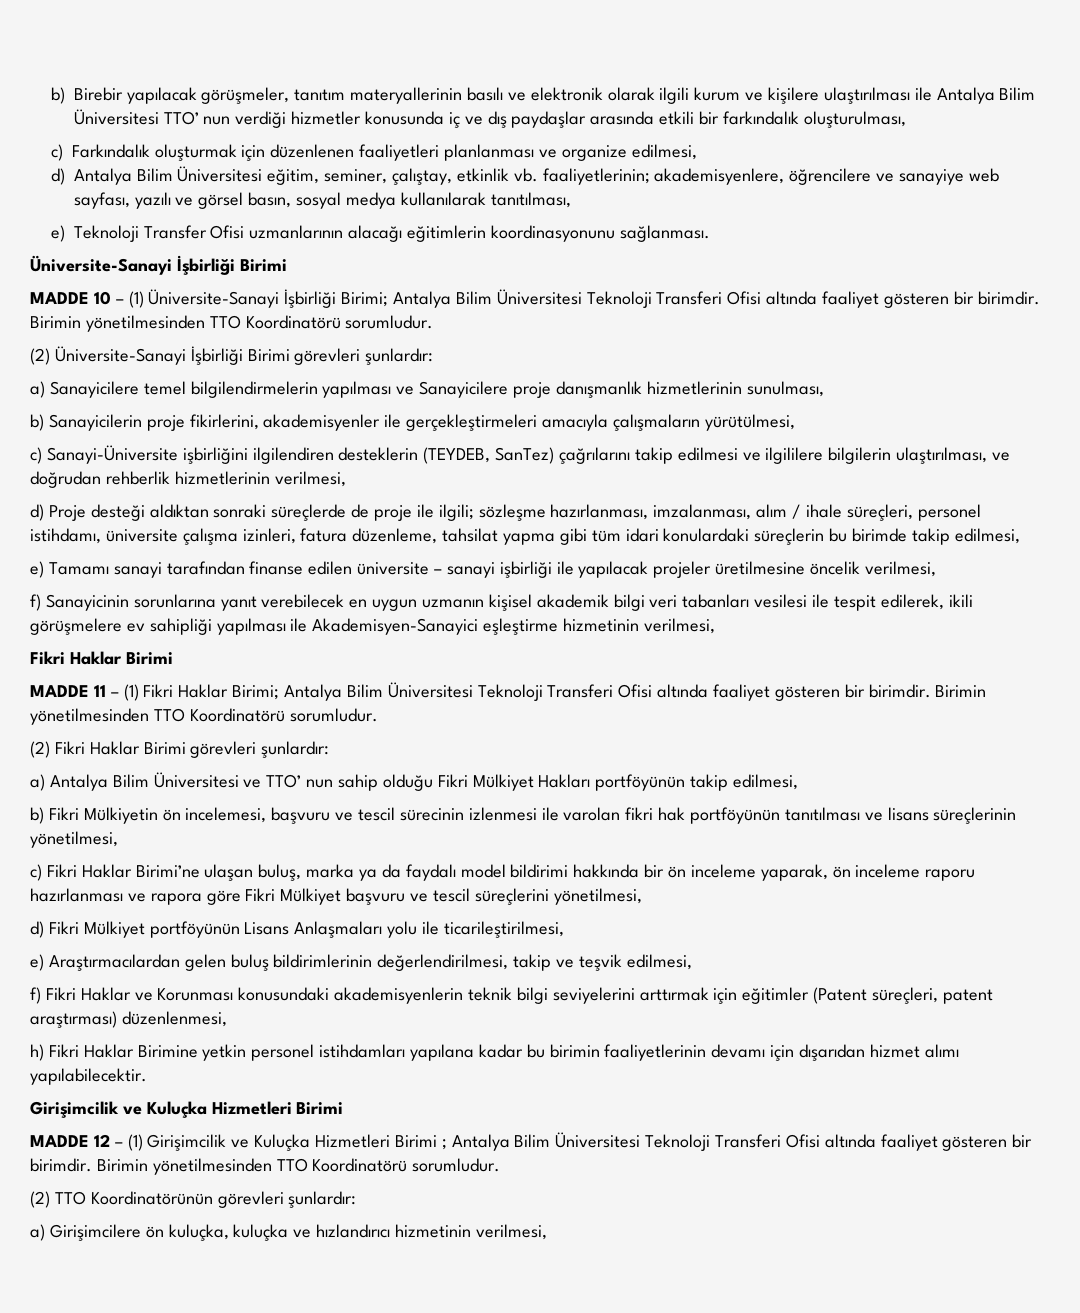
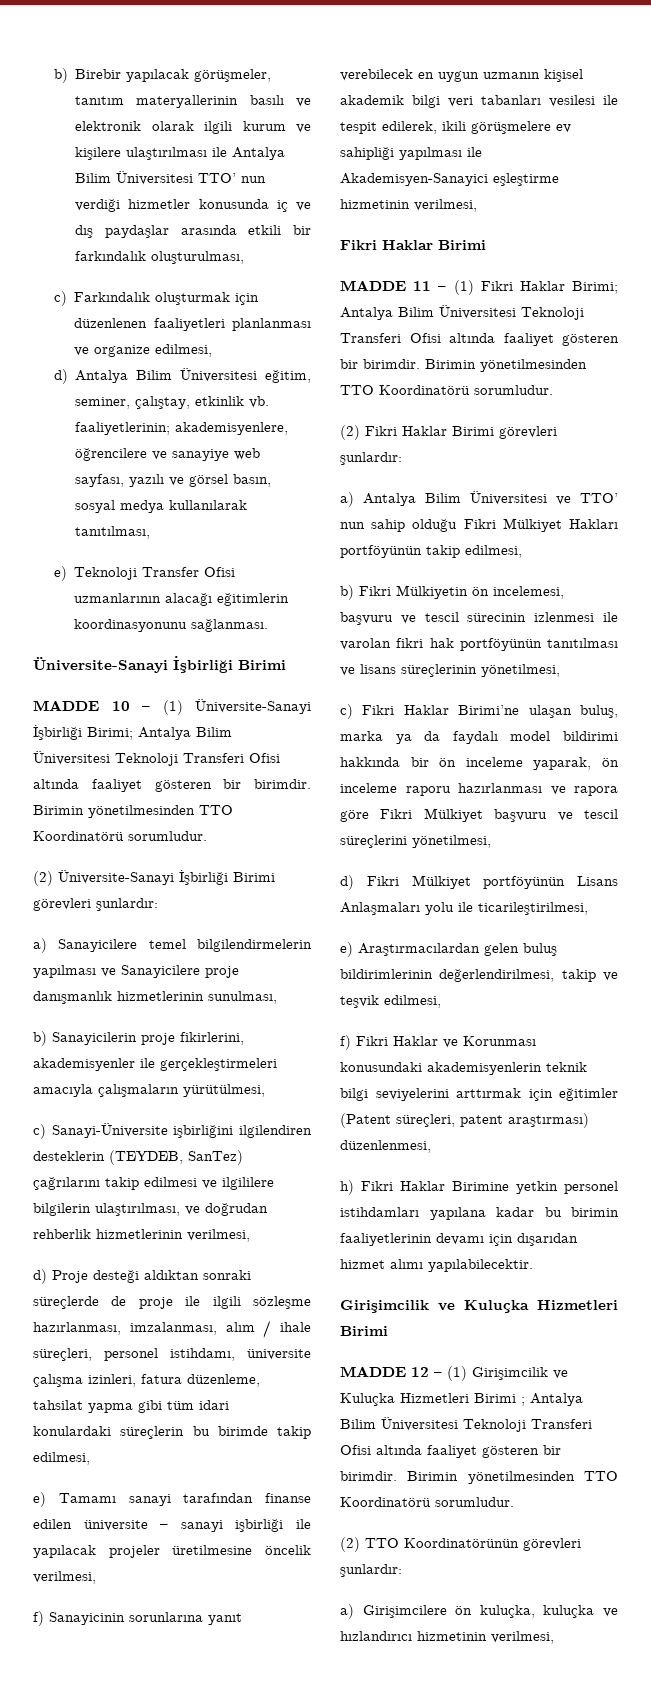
- d) Proje desteği aldıktan sonraki süreçlerde de proje ile ilgili; sözleşme hazırlanması, imzalanması, alım / ihale süreçleri, personel istihdamı, üniversite çalışma izinleri, fatura düzenleme, tahsilat yapma gibi tüm idari konulardaki süreçlerin bu birimde takip edilmesi,
+ d) Proje desteği aldıktan sonraki süreçlerde de proje ile ilgili sözleşme hazırlanması, imzalanması, alım / ihale süreçleri, personel istihdamı, üniversite çalışma izinleri, fatura düzenleme, tahsilat yapma gibi tüm idari konulardaki süreçlerin bu birimde takip edilmesi,

